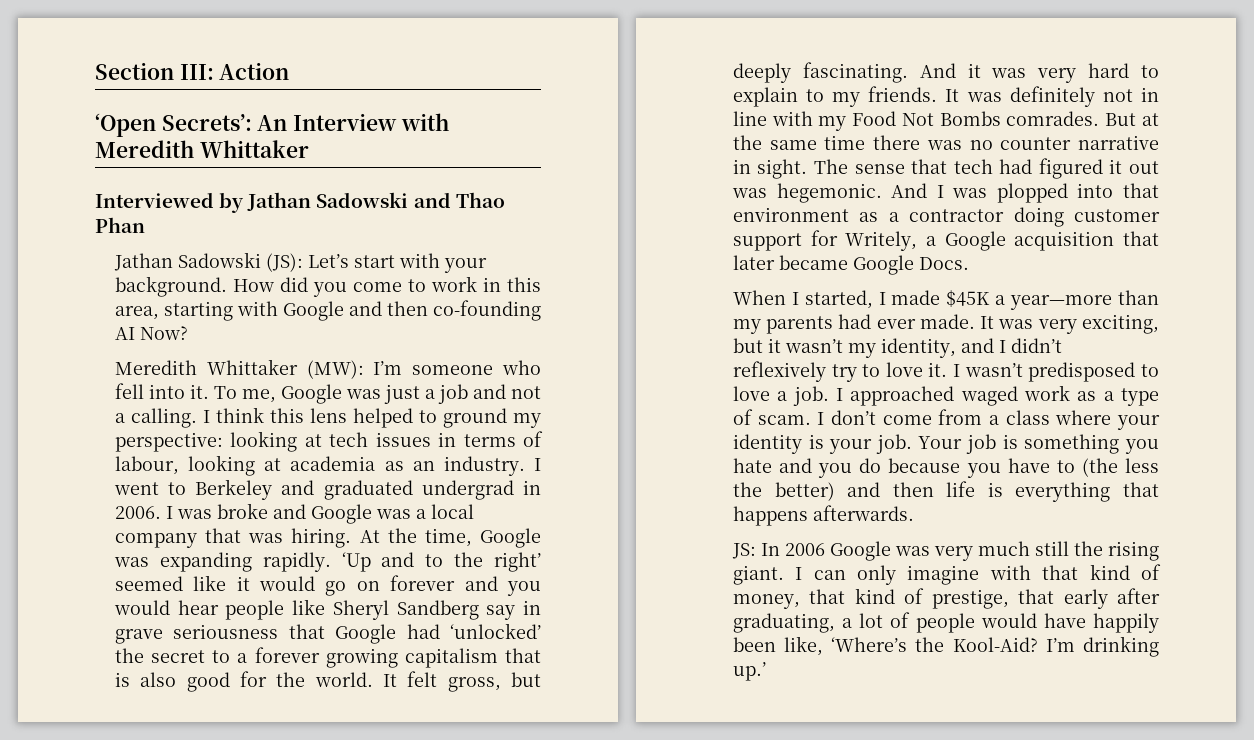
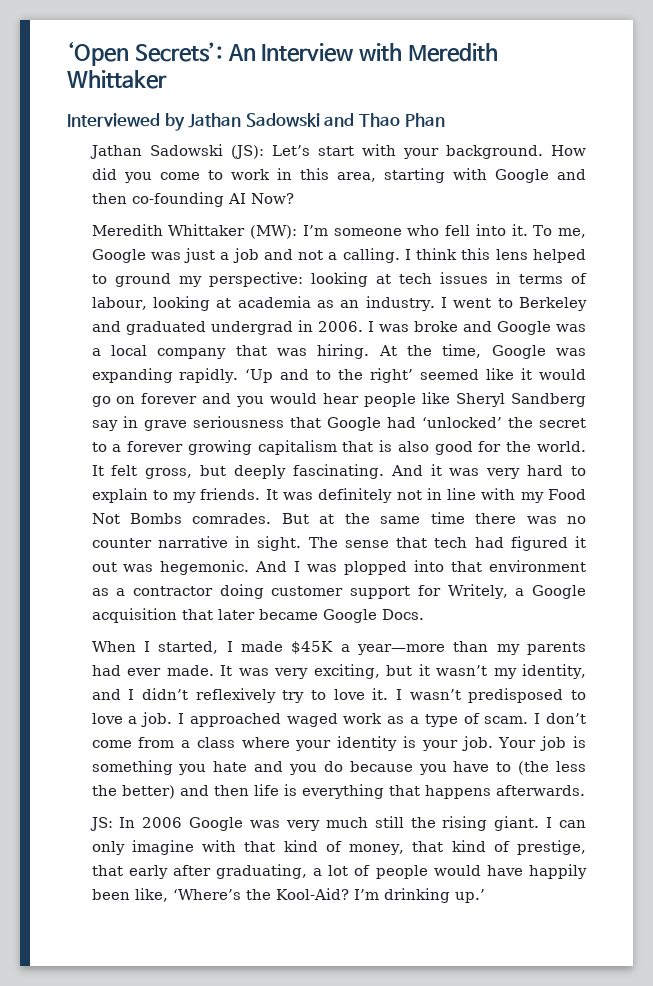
- Section III: Action

